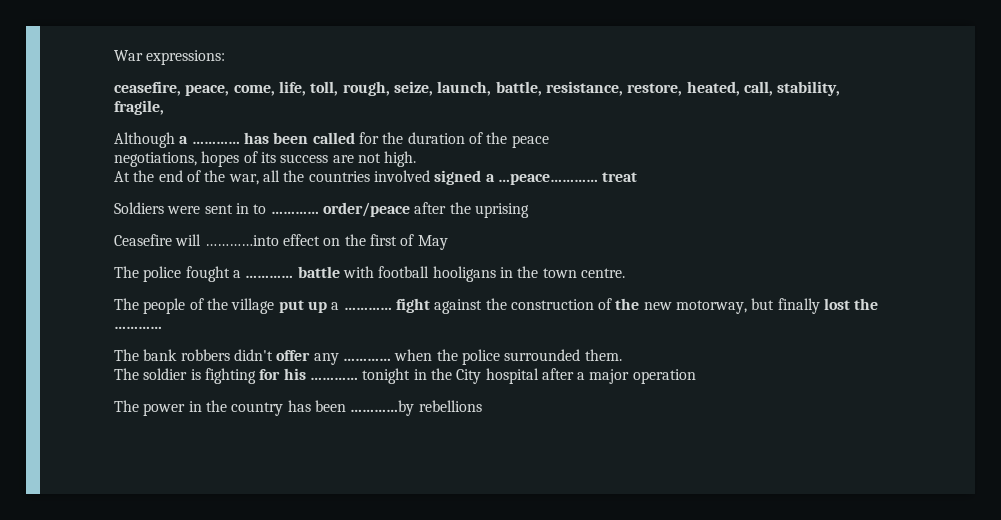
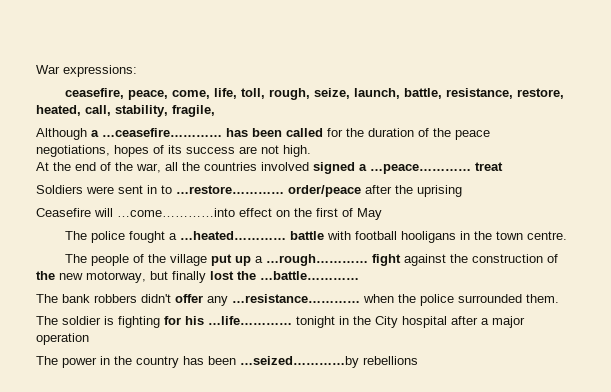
- Although a ………… has been called for the duration of the peace
+ Although a …ceasefire………… has been called for the duration of the peace
- Soldiers were sent in to ………… order/peace after the uprising
+ Soldiers were sent in to …restore………… order/peace after the uprising
- Ceasefire will …………into effect on the first of May
+ Ceasefire will …come…………into effect on the first of May
- The police fought a ………… battle with football hooligans in the town centre.
+ The police fought a …heated………… battle with football hooligans in the town centre.
- The people of the village put up a ………… fight against the construction of the new motorway, but finally lost the …………
+ The people of the village put up a …rough………… fight against the construction of the new motorway, but finally lost the …battle…………
- The bank robbers didn't offer any ………… when the police surrounded them.
+ The bank robbers didn't offer any …resistance………… when the police surrounded them.
- The soldier is fighting for his ………… tonight in the City hospital after a major operation
+ The soldier is fighting for his …life………… tonight in the City hospital after a major operation
- The power in the country has been …………by rebellions
+ The power in the country has been …seized…………by rebellions

